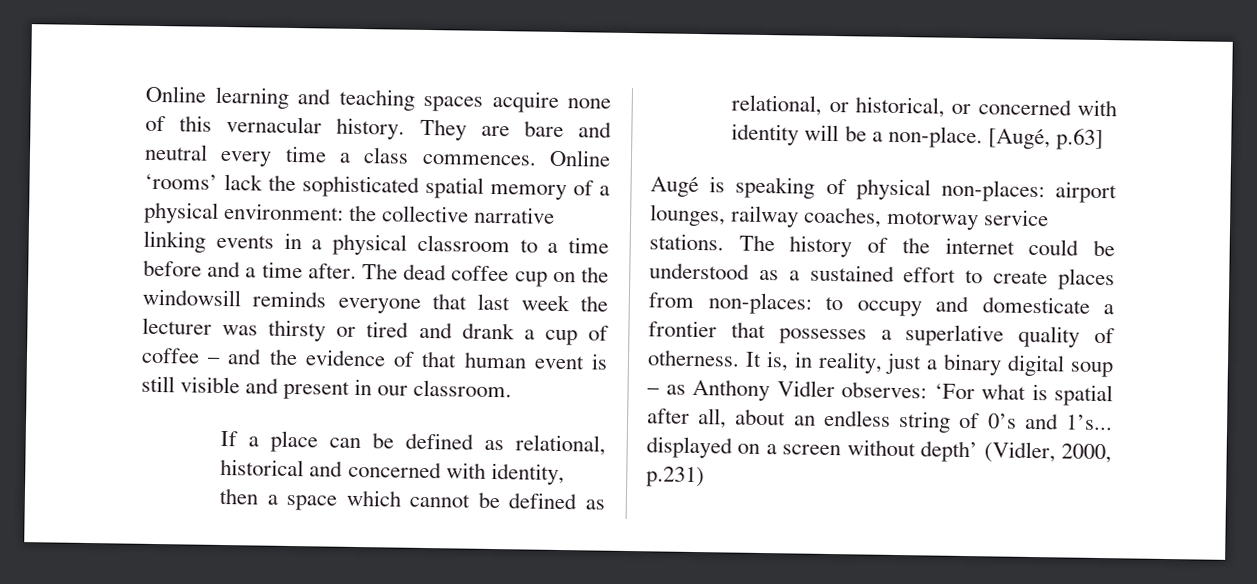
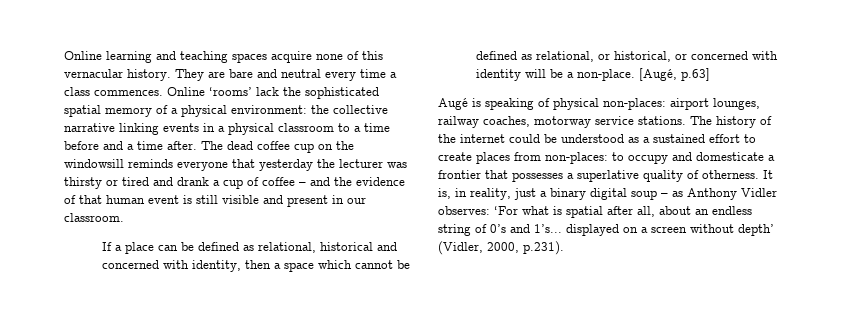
- The dead coffee cup on the windowsill reminds everyone that last week the lecturer was thirsty or tired and drank a cup of coffee – and the evidence of that human event is still visible and present in our classroom.
+ The dead coffee cup on the windowsill reminds everyone that yesterday the lecturer was thirsty or tired and drank a cup of coffee – and the evidence of that human event is still visible and present in our classroom.
- It is, in reality, just a binary digital soup – as Anthony Vidler observes: ‘For what is spatial after all, about an endless string of 0’s and 1’s... displayed on a screen without depth’ (Vidler, 2000, p.231)
+ It is, in reality, just a binary digital soup – as Anthony Vidler observes: ‘For what is spatial after all, about an endless string of 0’s and 1’s... displayed on a screen without depth’ (Vidler, 2000, p.231).

